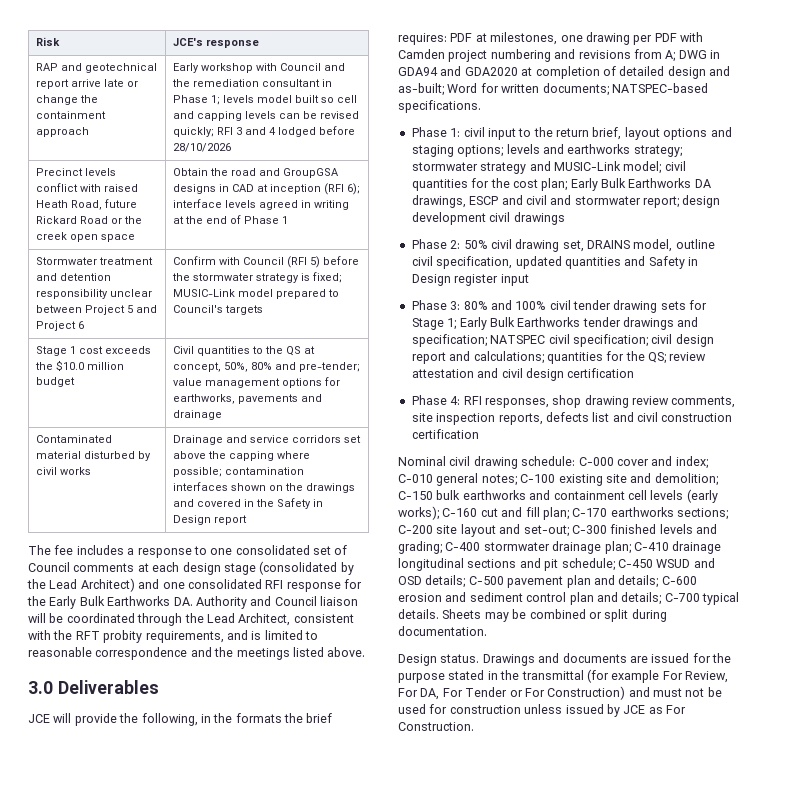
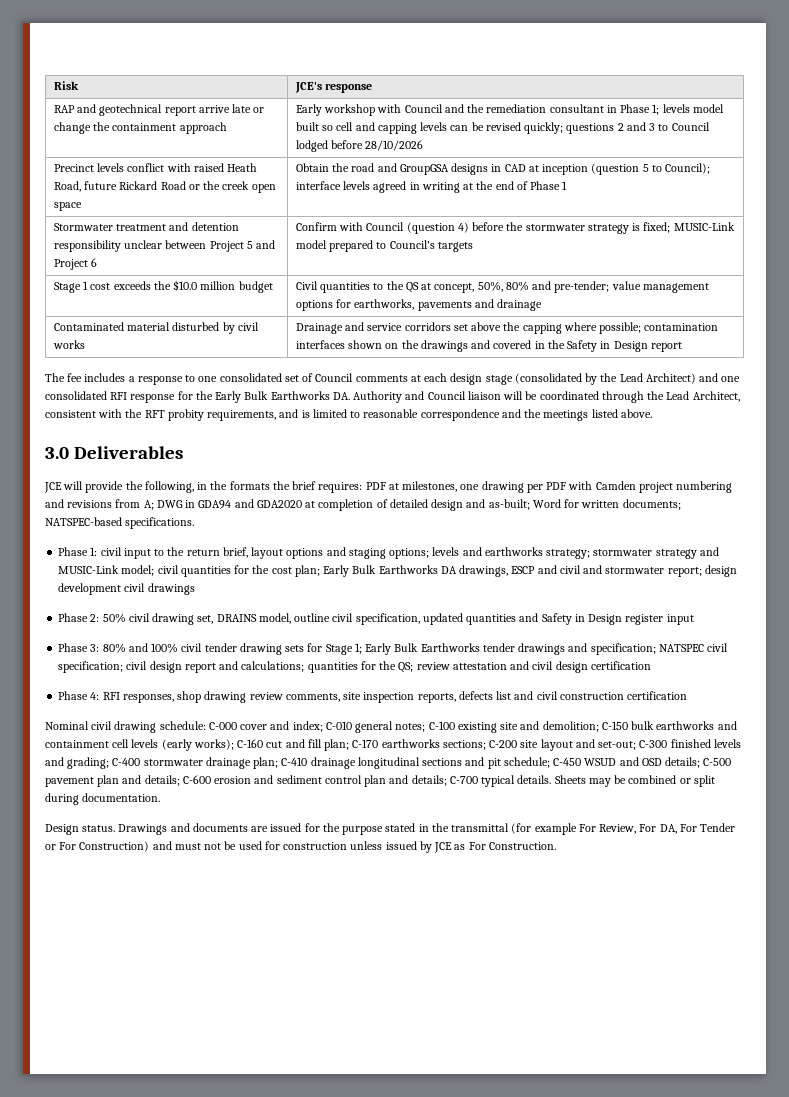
- Early workshop with Council and the remediation consultant in Phase 1; levels model built so cell and capping levels can be revised quickly; RFI 3 and 4 lodged before 28/10/2026
+ Early workshop with Council and the remediation consultant in Phase 1; levels model built so cell and capping levels can be revised quickly; questions 2 and 3 to Council lodged before 28/10/2026
- Precinct levels conflict with raised Heath Road, future Rickard Road or the creek open space | Obtain the road and GroupGSA designs in CAD at inception (RFI 6); interface levels agreed in writing at the end of Phase 1
+ Precinct levels conflict with raised Heath Road, future Rickard Road or the creek open space | Obtain the road and GroupGSA designs in CAD at inception (question 5 to Council); interface levels agreed in writing at the end of Phase 1
- Stormwater treatment and detention responsibility unclear between Project 5 and Project 6 | Confirm with Council (RFI 5) before the stormwater strategy is fixed; MUSIC-Link model prepared to Council's targets
+ Stormwater treatment and detention responsibility unclear between Project 5 and Project 6 | Confirm with Council (question 4) before the stormwater strategy is fixed; MUSIC-Link model prepared to Council's targets

